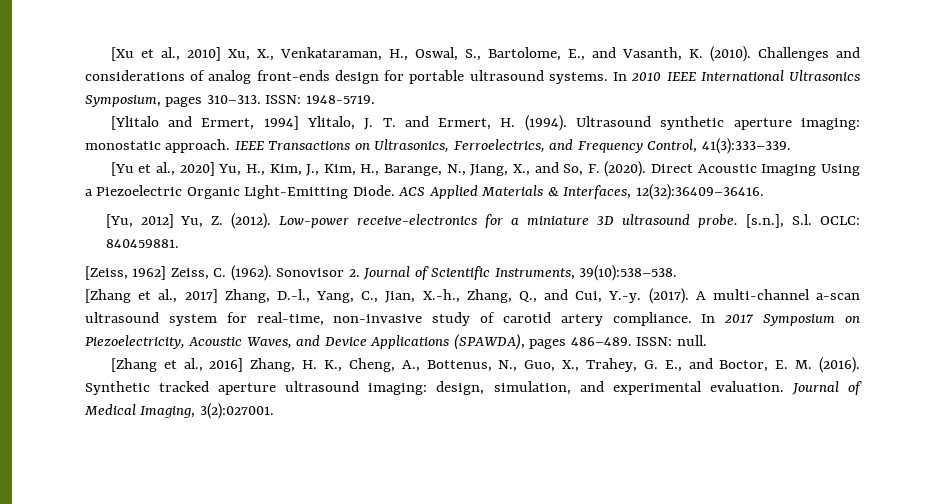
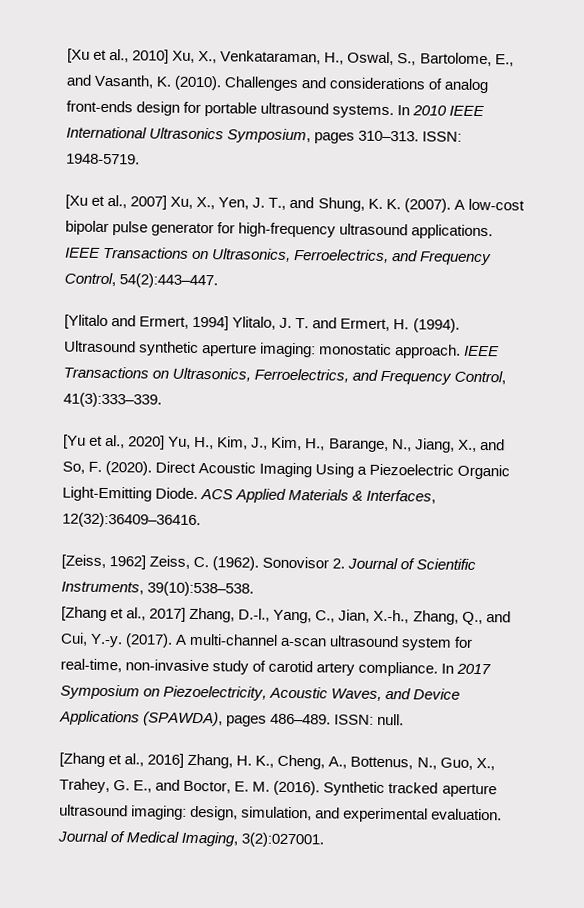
+ [Xu et al., 2007] Xu, X., Yen, J. T., and Shung, K. K. (2007). A low-cost bipolar pulse generator for high-frequency ultrasound applications. IEEE Transactions on Ultrasonics, Ferroelectrics, and Frequency Control, 54(2):443–447.
- [Yu, 2012] Yu, Z. (2012). Low-power receive-electronics for a miniature 3D ultrasound probe. [s.n.], S.l. OCLC: 840459881.

